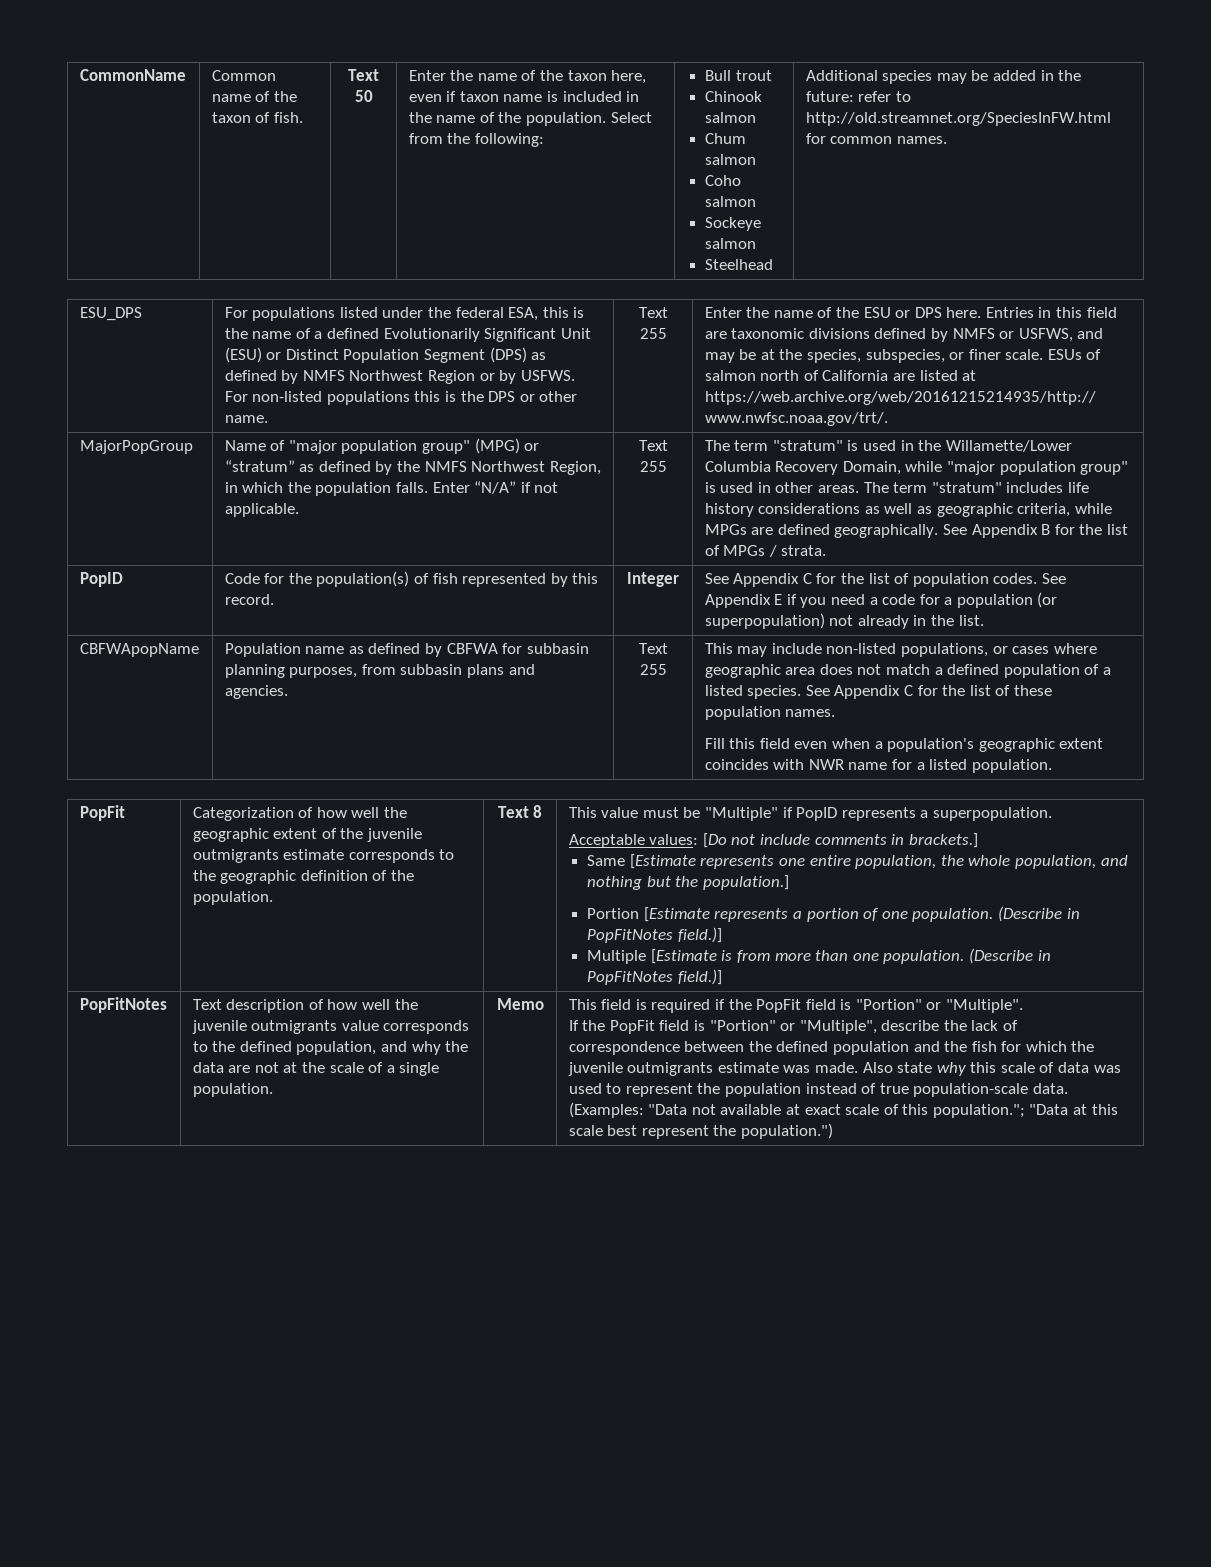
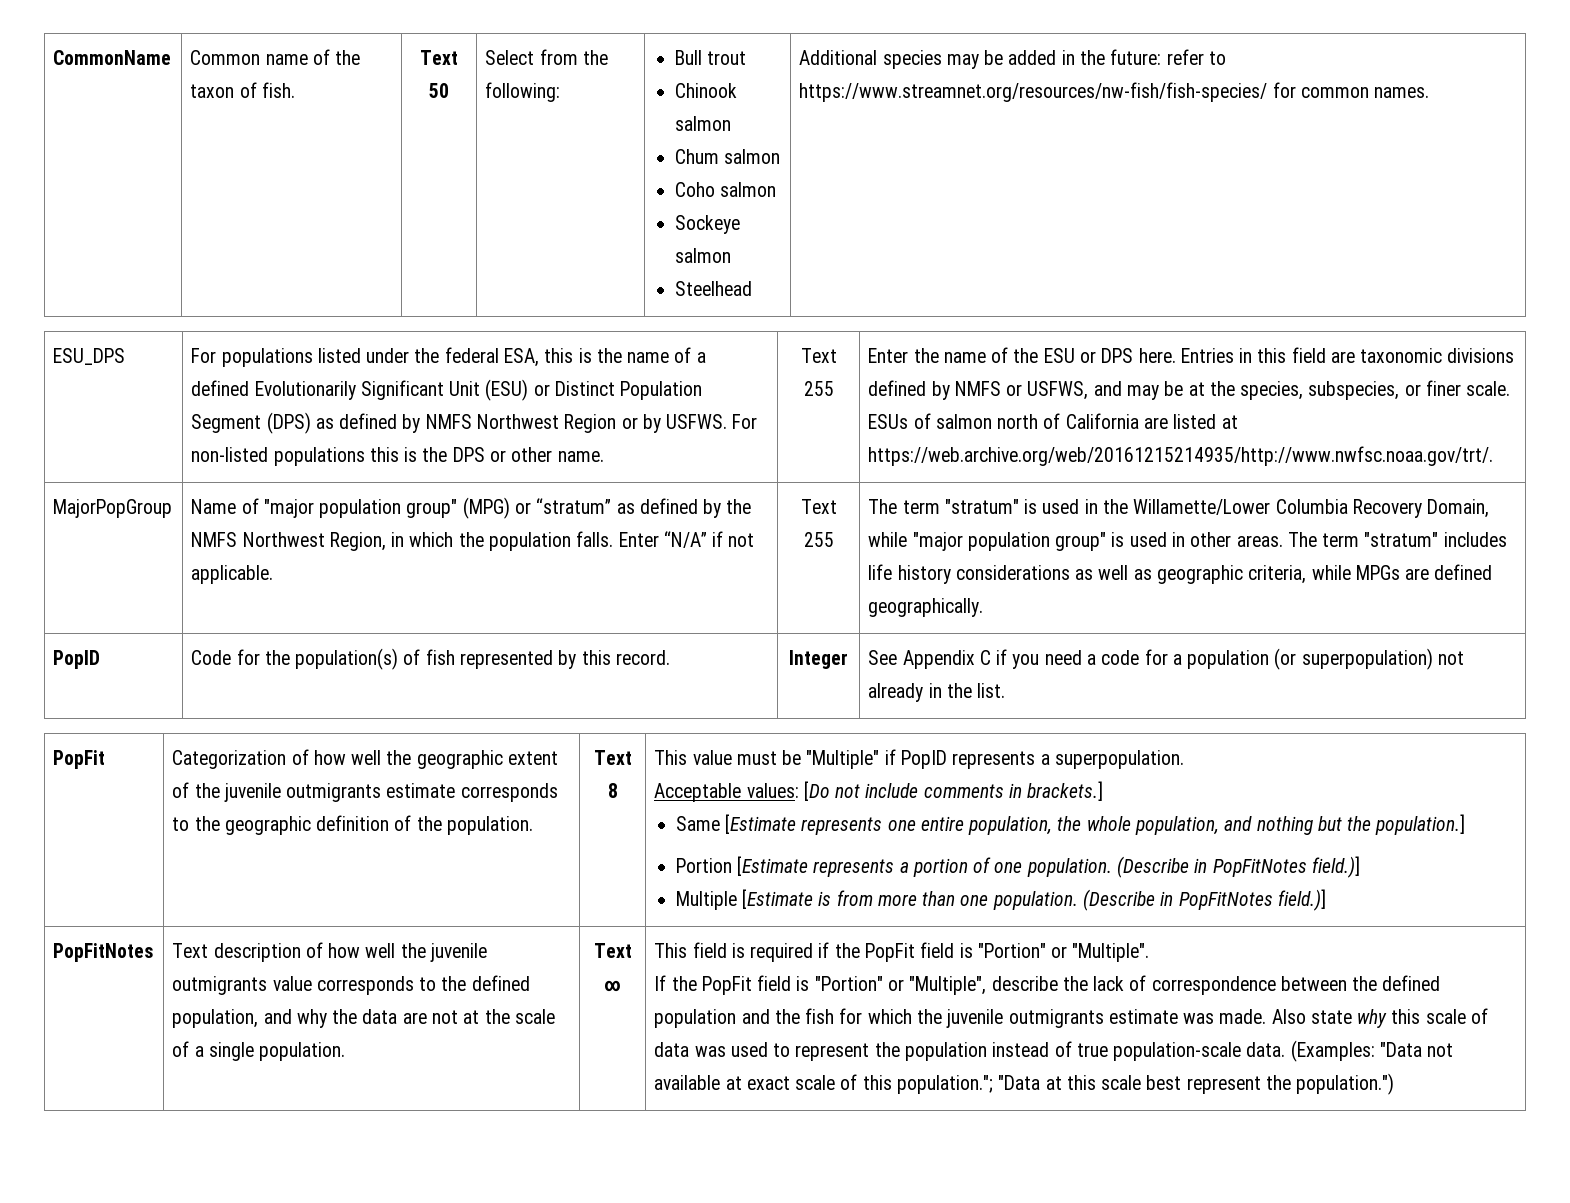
- Enter the name of the taxon here, even if taxon name is included in the name of the population.
- Additional species may be added in the future: refer to http://old.streamnet.org/SpeciesInFW.html for common names.
+ Additional species may be added in the future: refer to https://www.streamnet.org/resources/nw-fish/fish-species/ for common names.
- See Appendix B for the list of MPGs / strata.
- PopID | Code for the population(s) of fish represented by this record. | Integer | See Appendix C for the list of population codes. See Appendix E if you need a code for a population (or superpopulation) not already in the list.
+ PopID | Code for the population(s) of fish represented by this record. | Integer | See Appendix C if you need a code for a population (or superpopulation) not already in the list.
- CBFWApopName | Population name as defined by CBFWA for subbasin planning purposes, from subbasin plans and agencies. | Text 255 | This may include non-listed populations, or cases where geographic area does not match a defined population of a listed species. See Appendix C for the list of these population names.
- Fill this field even when a population's geographic extent coincides with NWR name for a listed population.
- Memo
+ Text ∞

